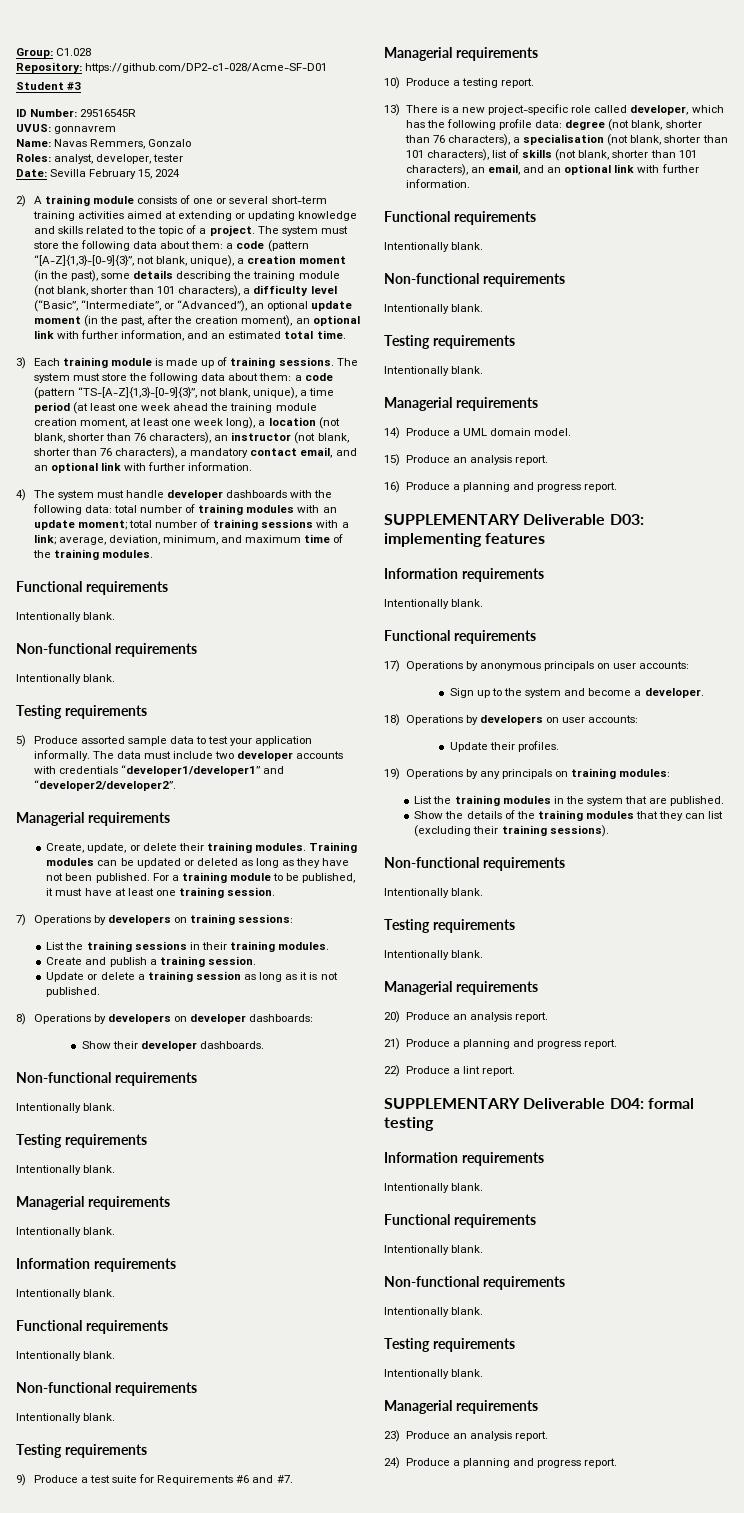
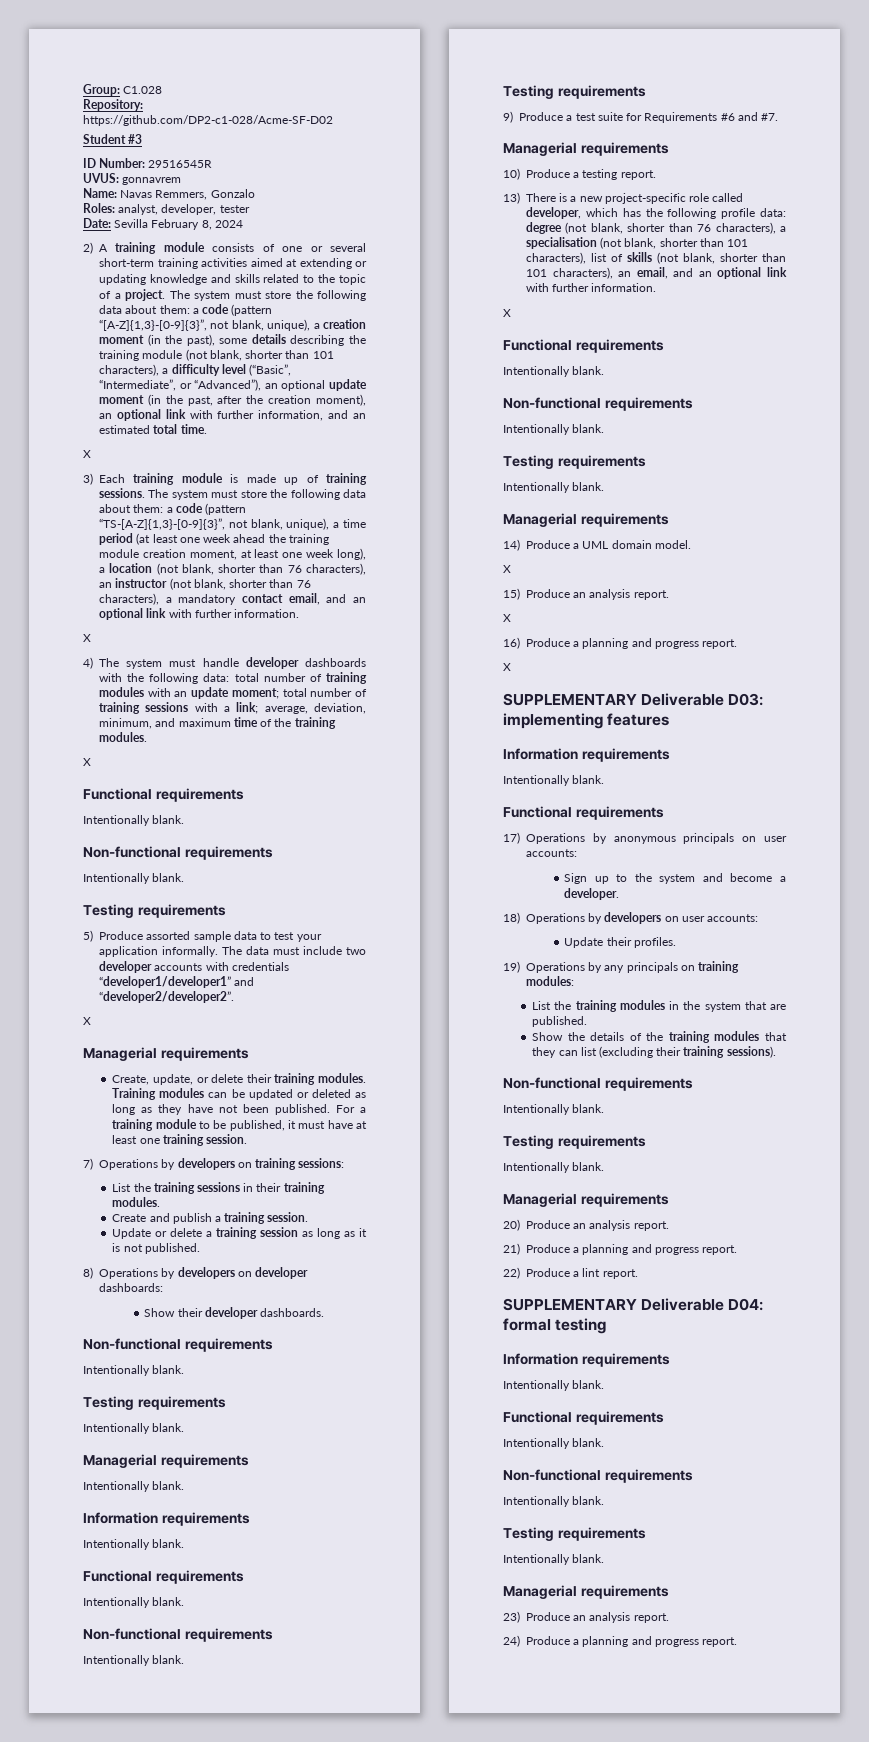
- Repository: https://github.com/DP2-c1-028/Acme-SF-D01
+ Repository: https://github.com/DP2-c1-028/Acme-SF-D02
- Date: Sevilla February 15, 2024
+ Date: Sevilla February 8, 2024
  a code (pattern “[A-Z]{1,3}-[0-9]{3}”, not blank, unique), a creation moment (in the past), some details describing the training module (not blank, shorter than 101 characters), a difficulty level (“Basic”, “Intermediate”, or “Advanced”), an optional update moment (in the past, after the creation moment), an optional link with further information, and an estimated total time.
+ X
  a code (pattern “TS-[A-Z]{1,3}-[0-9]{3}”, not blank, unique), a time period (at least one week ahead the training module creation moment, at least one week long), a location (not blank, shorter than 76 characters), an instructor (not blank, shorter than 76 characters), a mandatory contact email, and an optional link with further information.
+ X
  4) The system must handle developer dashboards with the following data: total number of training modules with an update moment; total number of training sessions with a link; average, deviation, minimum, and maximum time of the training modules.
+ X
  The data must include two developer accounts with credentials “developer1/developer1” and “developer2/developer2”.
+ X
  13) There is a new project-specific role called developer, which has the following profile data: degree (not blank, shorter than 76 characters), a specialisation (not blank, shorter than 101 characters), list of skills (not blank, shorter than 101 characters), an email, and an optional link with further information.
+ X
  14) Produce a UML domain model.
+ X
  15) Produce an analysis report.
+ X
  16) Produce a planning and progress report.
+ X

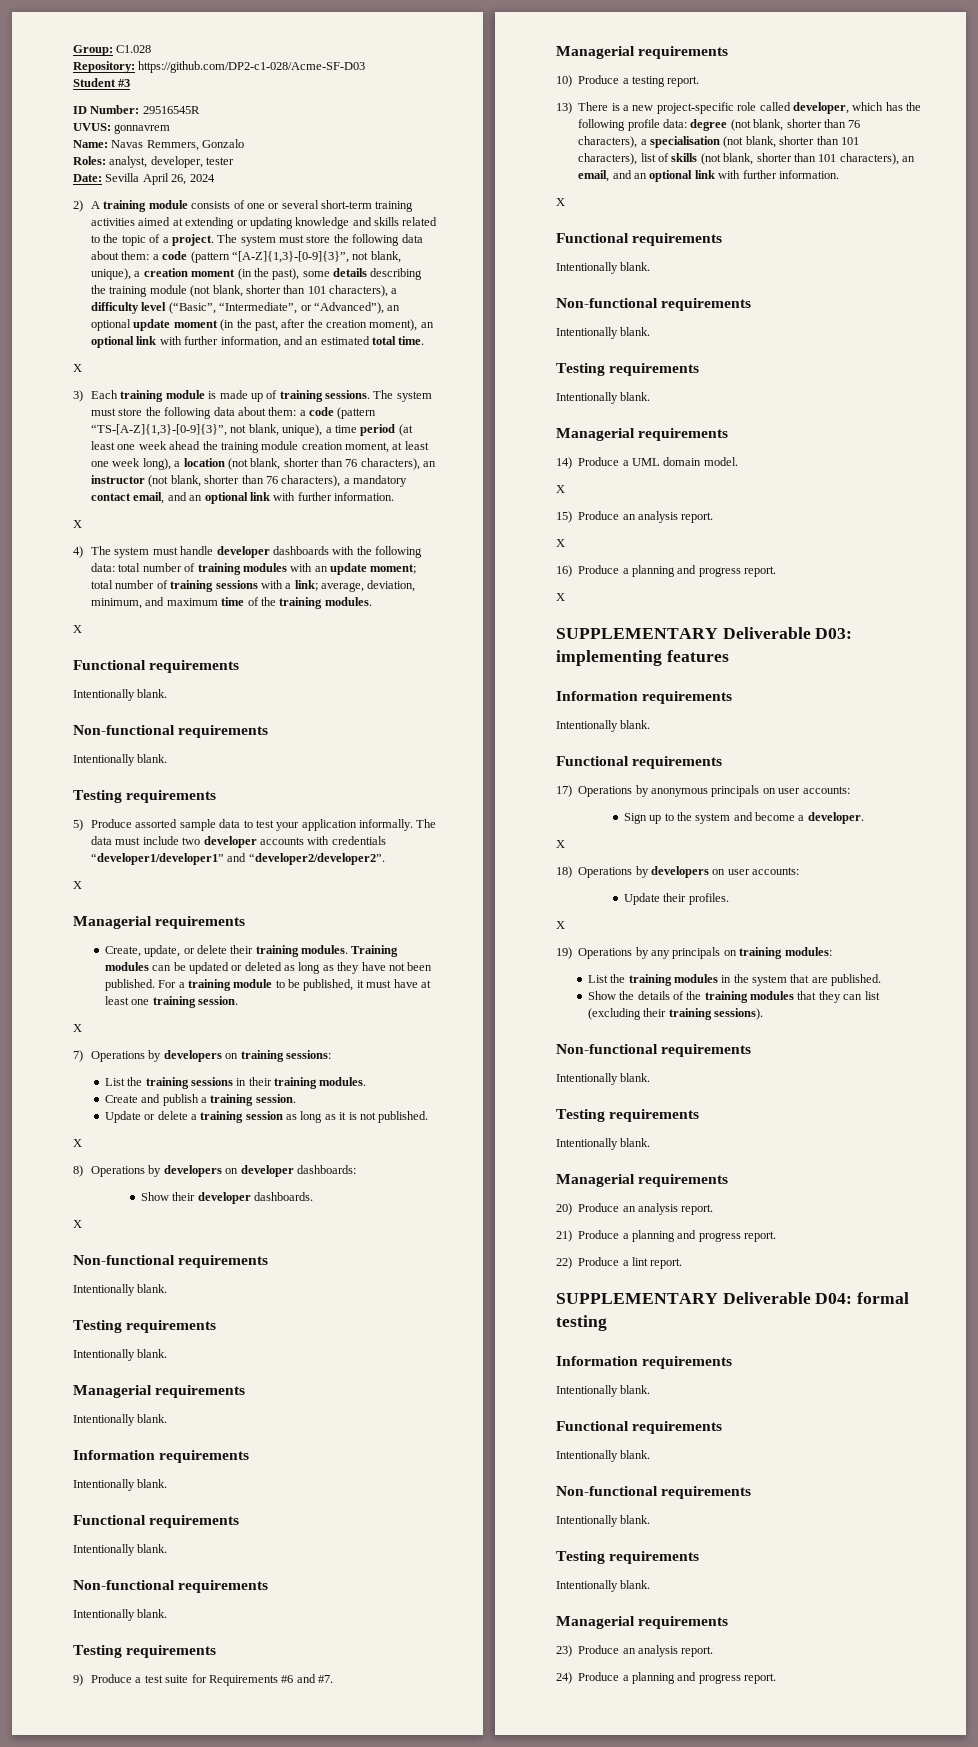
- Repository: https://github.com/DP2-c1-028/Acme-SF-D02
+ Repository: https://github.com/DP2-c1-028/Acme-SF-D03
- Date: Sevilla February 8, 2024
+ Date: Sevilla April 26, 2024
  For a training module to be published, it must have at least one training session.
+ X
  Update or delete a training session as long as it is not published.
+ X
  Show their developer dashboards.
+ X
  Sign up to the system and become a developer.
+ X
  Update their profiles.
+ X

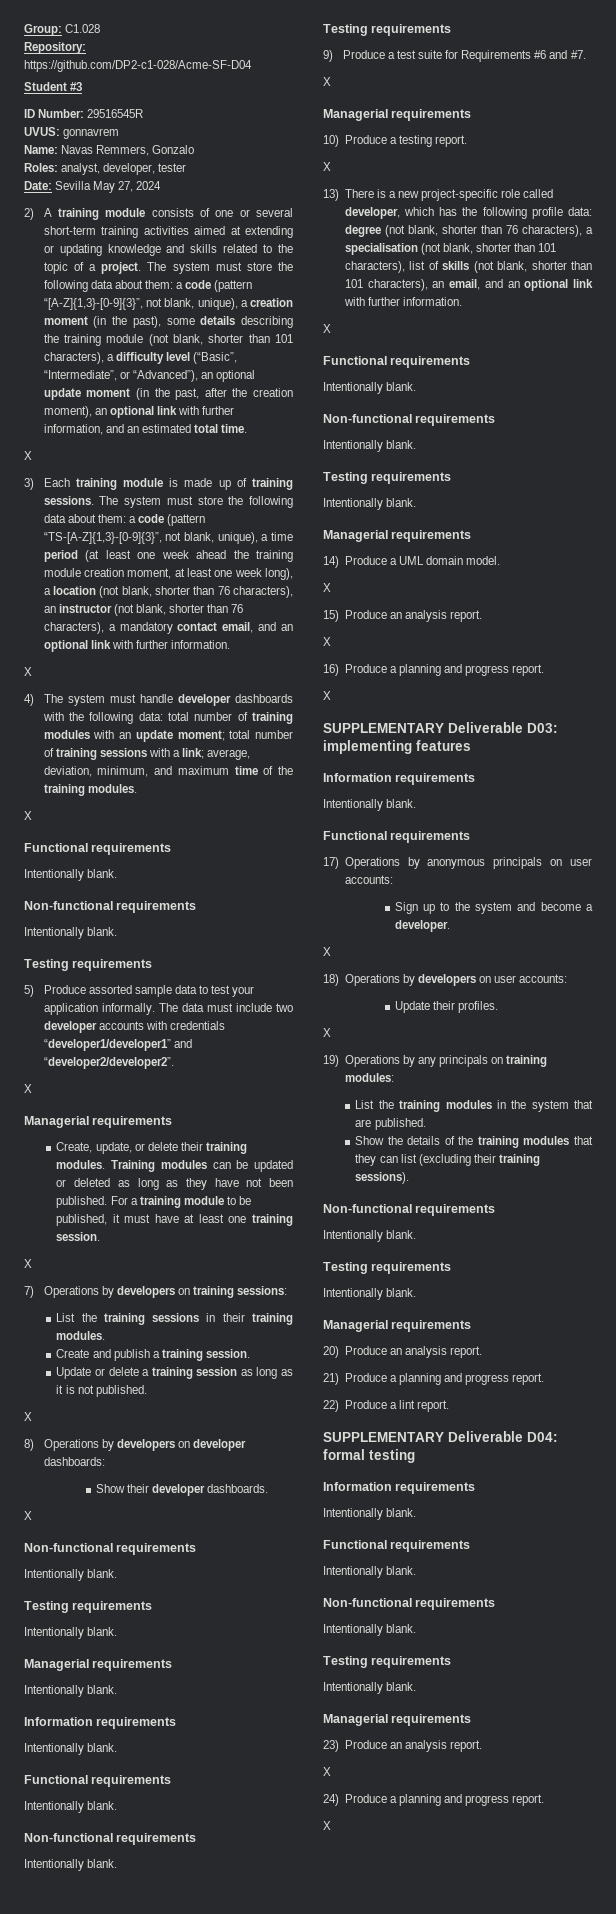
- Repository: https://github.com/DP2-c1-028/Acme-SF-D03
+ Repository: https://github.com/DP2-c1-028/Acme-SF-D04
- Date: Sevilla April 26, 2024
+ Date: Sevilla May 27, 2024
  9) Produce a test suite for Requirements #6 and #7.
+ X
  10) Produce a testing report.
+ X
  23) Produce an analysis report.
+ X
  24) Produce a planning and progress report.
+ X

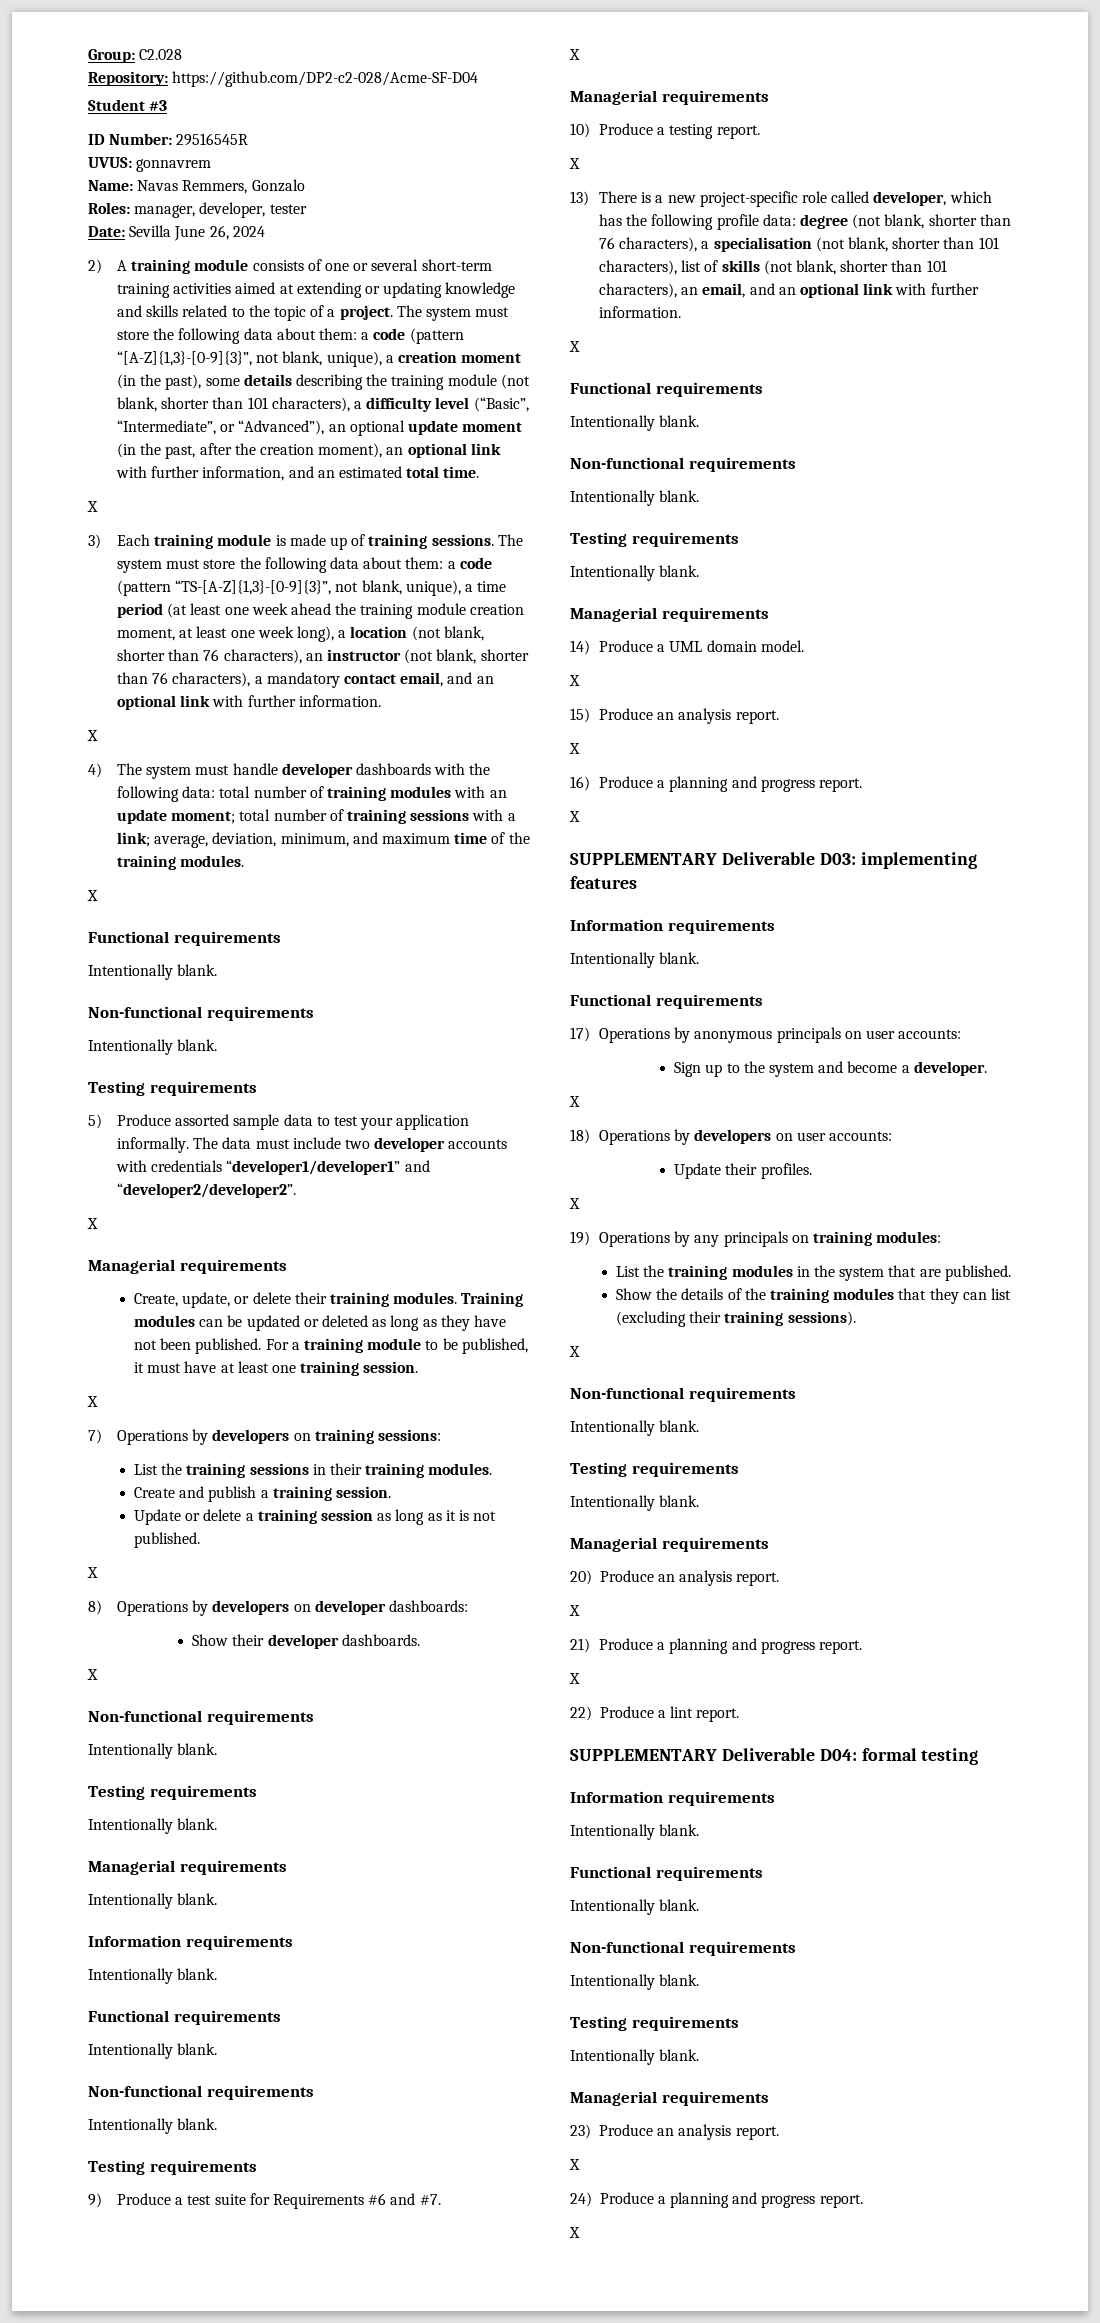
- Group: C1.028
+ Group: C2.028
- Repository: https://github.com/DP2-c1-028/Acme-SF-D04
+ Repository: https://github.com/DP2-c2-028/Acme-SF-D04
- Roles: analyst, developer, tester
+ Roles: manager, developer, tester
- Date: Sevilla May 27, 2024
+ Date: Sevilla June 26, 2024
  Show the details of the training modules that they can list (excluding their training sessions).
+ X
  20) Produce an analysis report.
+ X
  21) Produce a planning and progress report.
+ X

